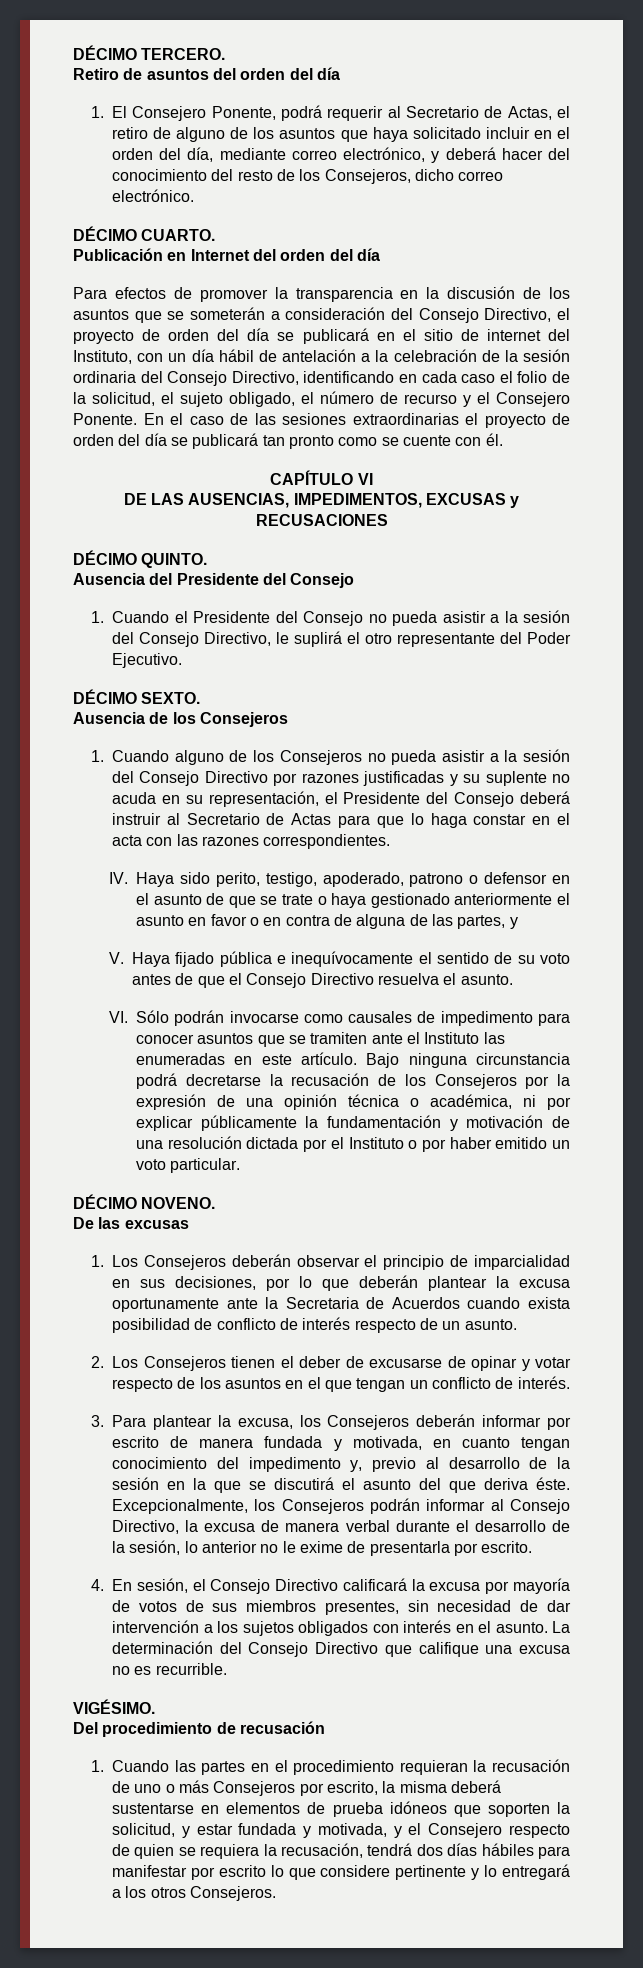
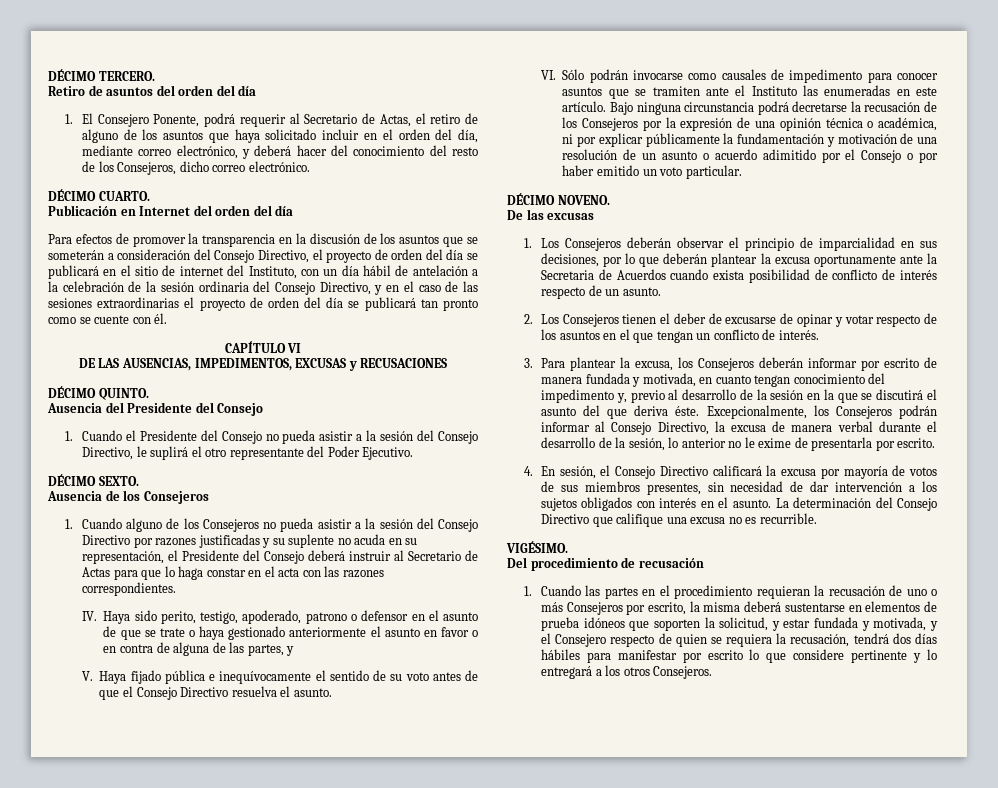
- Para efectos de promover la transparencia en la discusión de los asuntos que se someterán a consideración del Consejo Directivo, el proyecto de orden del día se publicará en el sitio de internet del Instituto, con un día hábil de antelación a la celebración de la sesión ordinaria del Consejo Directivo, identificando en cada caso el folio de la solicitud, el sujeto obligado, el número de recurso y el Consejero Ponente. En el caso de las sesiones extraordinarias el proyecto de orden del día se publicará tan pronto como se cuente con él.
+ Para efectos de promover la transparencia en la discusión de los asuntos que se someterán a consideración del Consejo Directivo, el proyecto de orden del día se publicará en el sitio de internet del Instituto, con un día hábil de antelación a la celebración de la sesión ordinaria del Consejo Directivo, y en el caso de las sesiones extraordinarias el proyecto de orden del día se publicará tan pronto como se cuente con él.
- Bajo ninguna circunstancia podrá decretarse la recusación de los Consejeros por la expresión de una opinión técnica o académica, ni por explicar públicamente la fundamentación y motivación de una resolución dictada por el Instituto o por haber emitido un voto particular.
+ Bajo ninguna circunstancia podrá decretarse la recusación de los Consejeros por la expresión de una opinión técnica o académica, ni por explicar públicamente la fundamentación y motivación de una resolución de un asunto o acuerdo adimitido por el Consejo o por haber emitido un voto particular.

